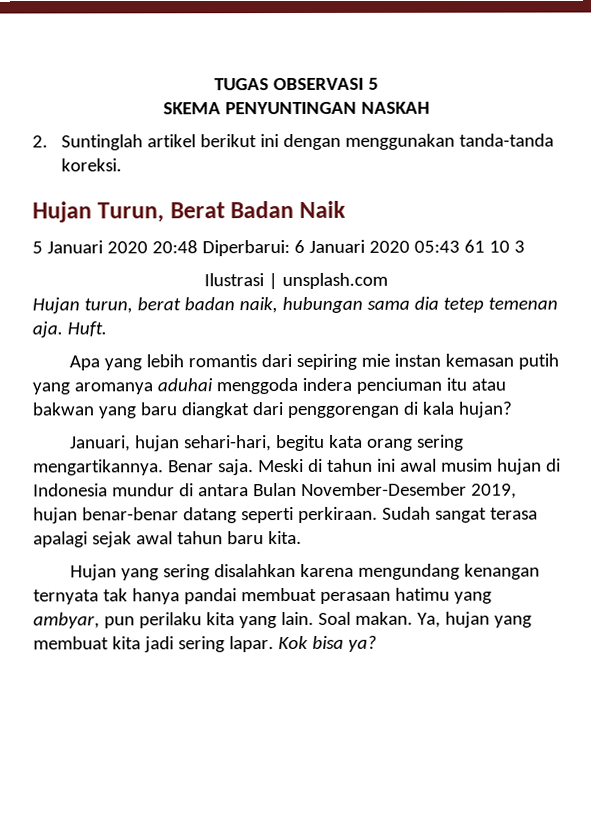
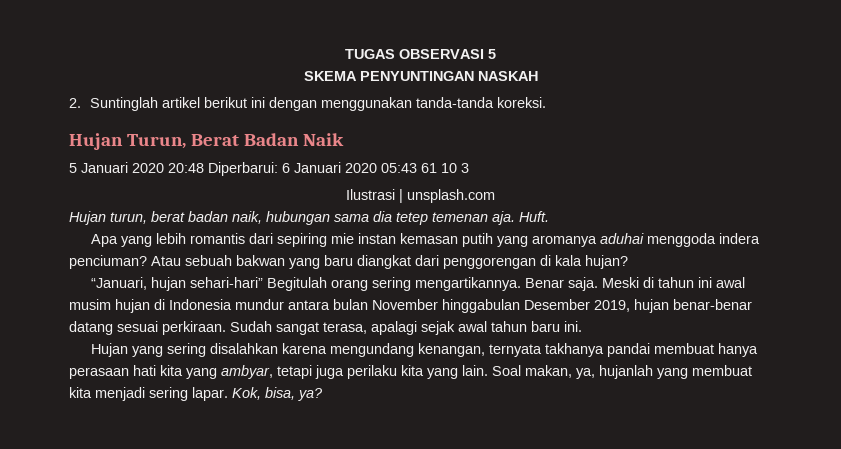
- Apa yang lebih romantis dari sepiring mie instan kemasan putih yang aromanya aduhai menggoda indera penciuman itu atau bakwan yang baru diangkat dari penggorengan di kala hujan?
+ Apa yang lebih romantis dari sepiring mie instan kemasan putih yang aromanya aduhai menggoda indera penciuman? Atau sebuah bakwan yang baru diangkat dari penggorengan di kala hujan?
- Januari, hujan sehari-hari, begitu kata orang sering mengartikannya.
+ “Januari, hujan sehari-hari” Begitulah orang sering mengartikannya.
- Meski di tahun ini awal musim hujan di Indonesia mundur di antara Bulan November-Desember 2019, hujan benar-benar datang seperti perkiraan.
+ Meski di tahun ini awal musim hujan di Indonesia mundur antara bulan November hinggabulan Desember 2019, hujan benar-benar datang sesuai perkiraan.
- Sudah sangat terasa apalagi sejak awal tahun baru kita.
+ Sudah sangat terasa, apalagi sejak awal tahun baru ini.
- Hujan yang sering disalahkan karena mengundang kenangan ternyata tak hanya pandai membuat perasaan hatimu yang ambyar, pun perilaku kita yang lain.
+ Hujan yang sering disalahkan karena mengundang kenangan, ternyata takhanya pandai membuat hanya perasaan hati kita yang ambyar, tetapi juga perilaku kita yang lain.
- Soal makan. Ya, hujan yang membuat kita jadi sering lapar.
+ Soal makan, ya, hujanlah yang membuat kita menjadi sering lapar.
- Kok bisa ya?
+ Kok, bisa, ya?

